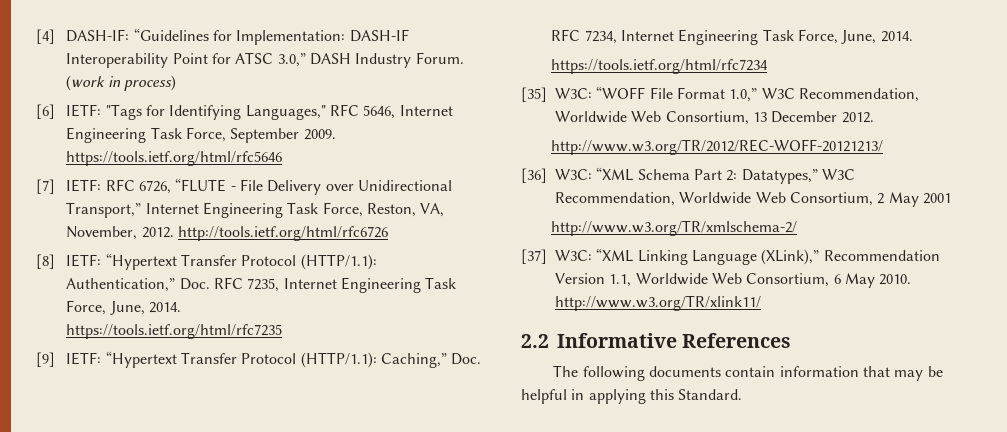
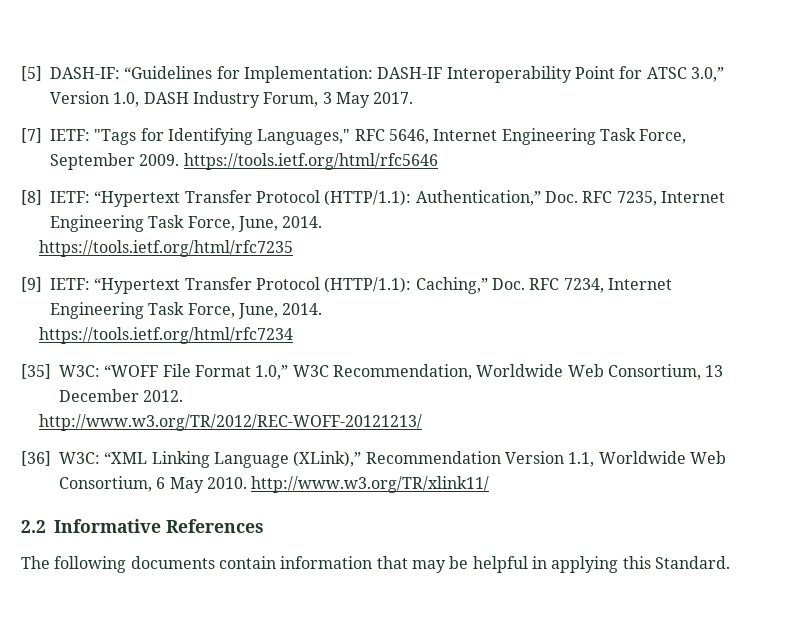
- [4] DASH-IF: “Guidelines for Implementation: DASH-IF Interoperability Point for ATSC 3.0,” DASH Industry Forum. (work in process)
- [6] IETF: "Tags for Identifying Languages," RFC 5646, Internet Engineering Task Force, September 2009. https://tools.ietf.org/html/rfc5646
+ [5] DASH-IF: “Guidelines for Implementation: DASH-IF Interoperability Point for ATSC 3.0,” Version 1.0, DASH Industry Forum, 3 May 2017.
+ [7] IETF: "Tags for Identifying Languages," RFC 5646, Internet Engineering Task Force, September 2009. https://tools.ietf.org/html/rfc5646
- [7] IETF: RFC 6726, “FLUTE - File Delivery over Unidirectional Transport,” Internet Engineering Task Force, Reston, VA, November, 2012. http://tools.ietf.org/html/rfc6726
- [36] W3C: “XML Schema Part 2: Datatypes,” W3C Recommendation, Worldwide Web Consortium, 2 May 2001
- http://www.w3.org/TR/xmlschema-2/
- [37] W3C: “XML Linking Language (XLink),” Recommendation Version 1.1, Worldwide Web Consortium, 6 May 2010. http://www.w3.org/TR/xlink11/
+ [36] W3C: “XML Linking Language (XLink),” Recommendation Version 1.1, Worldwide Web Consortium, 6 May 2010. http://www.w3.org/TR/xlink11/

